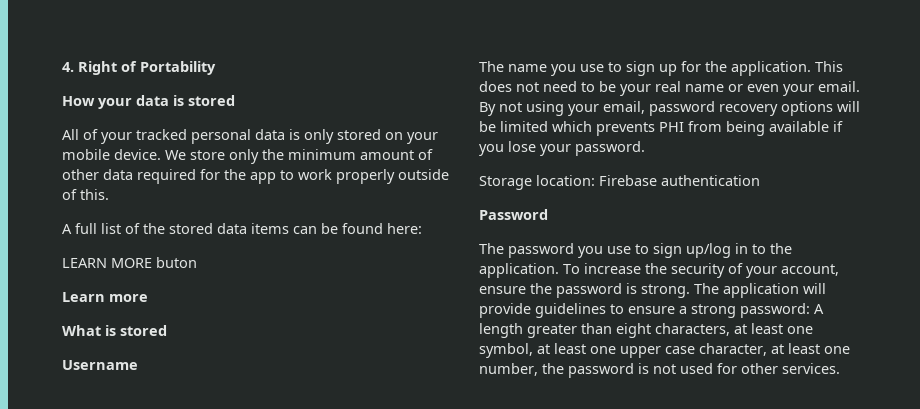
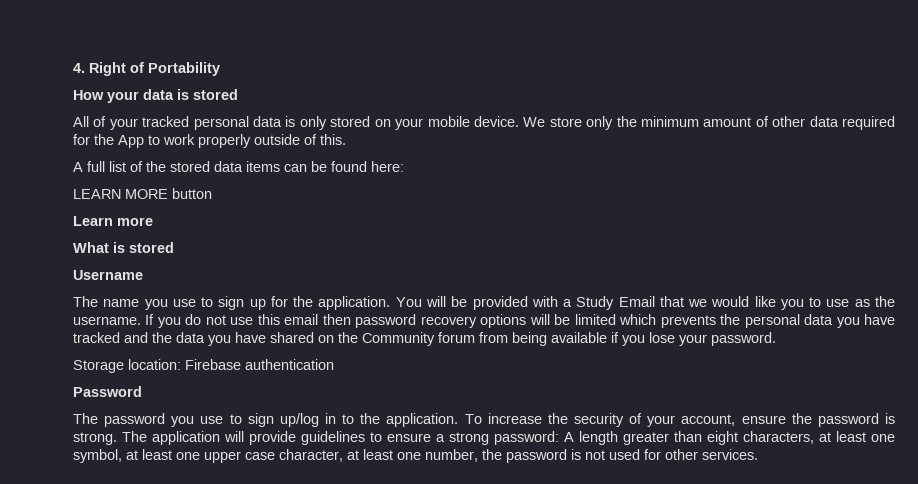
- We store only the minimum amount of other data required for the app to work properly outside of this.
+ We store only the minimum amount of other data required for the App to work properly outside of this.
- LEARN MORE buton
+ LEARN MORE button
- This does not need to be your real name or even your email. By not using your email, password recovery options will be limited which prevents PHI from being available if you lose your password.
+ You will be provided with a Study Email that we would like you to use as the username. If you do not use this email then password recovery options will be limited which prevents the personal data you have tracked and the data you have shared on the Community forum from being available if you lose your password.

